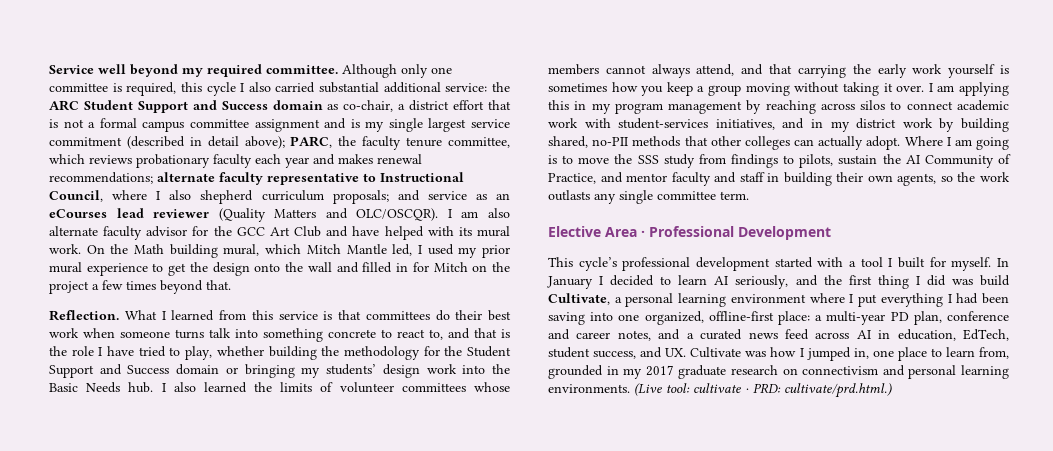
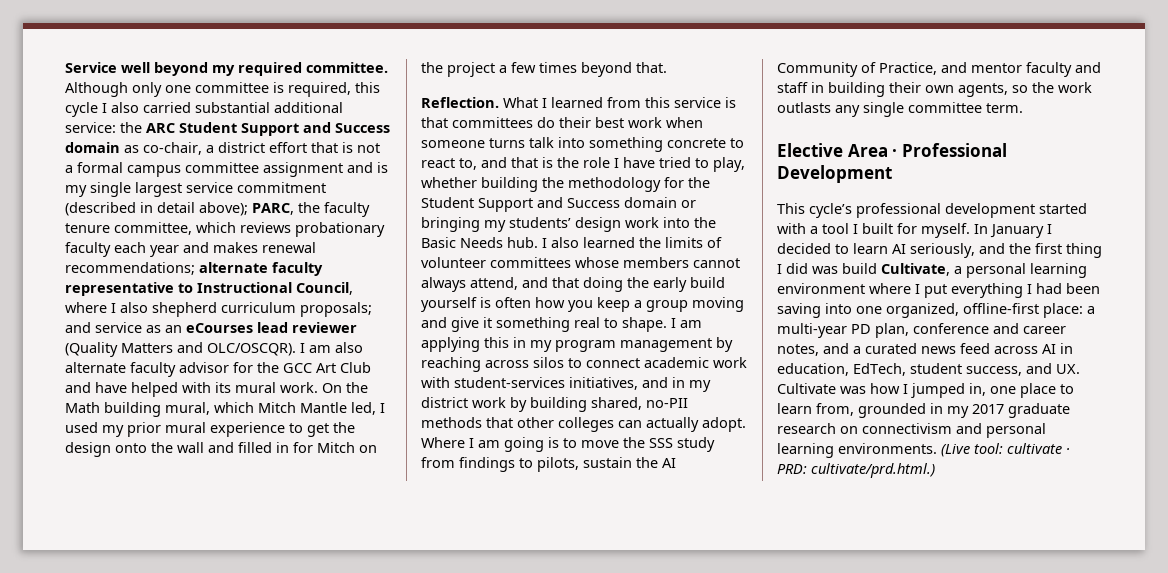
- I also learned the limits of volunteer committees whose members cannot always attend, and that carrying the early work yourself is sometimes how you keep a group moving without taking it over.
+ I also learned the limits of volunteer committees whose members cannot always attend, and that doing the early build yourself is often how you keep a group moving and give it something real to shape.

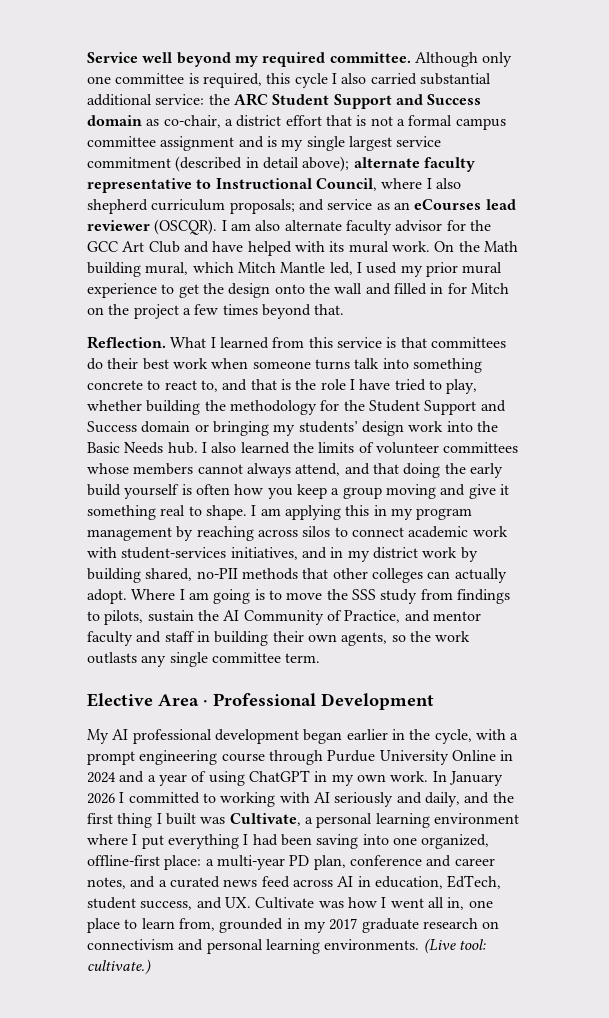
- PARC, the faculty tenure committee, which reviews probationary faculty each year and makes renewal recommendations;
- and service as an eCourses lead reviewer (Quality Matters and OLC/OSCQR).
+ and service as an eCourses lead reviewer (OSCQR).
- This cycle’s professional development started with a tool I built for myself. In January I decided to learn AI seriously, and the first thing I did was build Cultivate, a personal learning environment where I put everything I had been saving into one organized, offline-first place:
+ My AI professional development began earlier in the cycle, with a prompt engineering course through Purdue University Online in 2024 and a year of using ChatGPT in my own work. In January 2026 I committed to working with AI seriously and daily, and the first thing I built was Cultivate, a personal learning environment where I put everything I had been saving into one organized, offline-first place:
- a multi-year PD plan, conference and career notes, and a curated news feed across AI in education, EdTech, student success, and UX. Cultivate was how I jumped in, one place to learn from, grounded in my 2017 graduate research on connectivism and personal learning environments.
+ a multi-year PD plan, conference and career notes, and a curated news feed across AI in education, EdTech, student success, and UX. Cultivate was how I went all in, one place to learn from, grounded in my 2017 graduate research on connectivism and personal learning environments.
- (Live tool: cultivate · PRD: cultivate/prd.html.)
+ (Live tool: cultivate.)

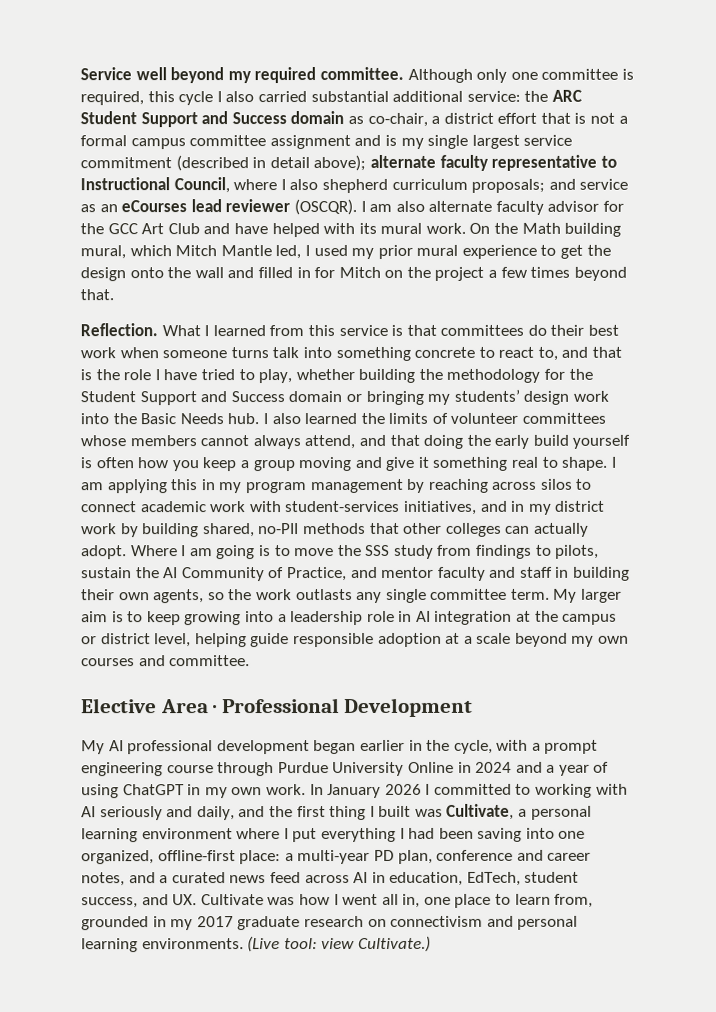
+ My larger aim is to keep growing into a leadership role in AI integration at the campus or district level, helping guide responsible adoption at a scale beyond my own courses and committee.
- (Live tool: cultivate.)
+ (Live tool: view Cultivate.)

